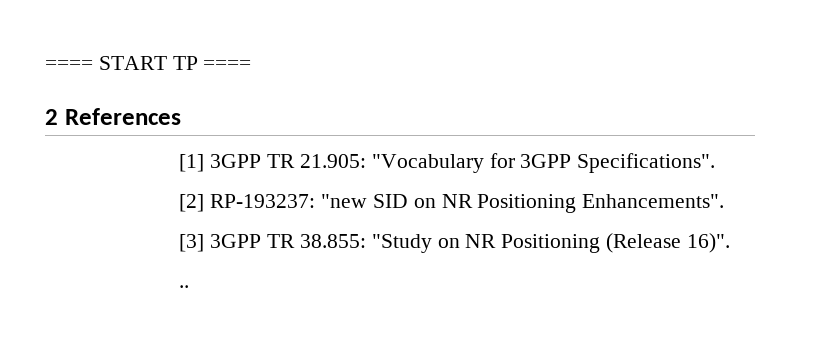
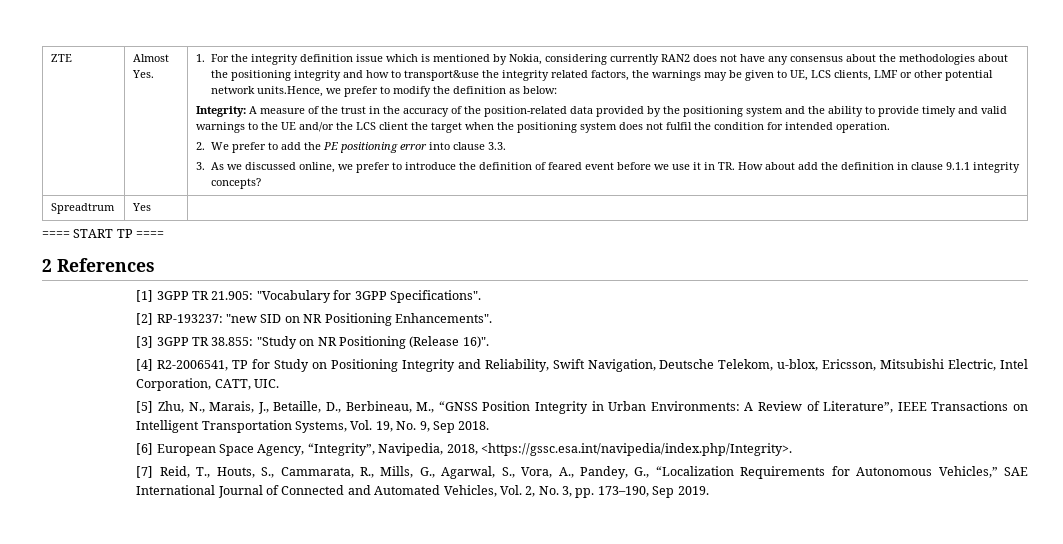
+ ZTE | Almost Yes. | 1. For the integrity definition issue which is mentioned by Nokia, considering currently RAN2 does not have any consensus about the methodologies about the positioning integrity and how to transport&use the integrity related factors, the warnings may be given to UE, LCS clients, LMF or other potential network units.Hence, we prefer to modify the definition as below:
+ Integrity: A measure of the trust in the accuracy of the position-related data provided by the positioning system and the ability to provide timely and valid warnings to the UE and/or the LCS client the target when the positioning system does not fulfil the condition for intended operation.
+ 2. We prefer to add the PE positioning error into clause 3.3.
+ 3. As we discussed online, we prefer to introduce the definition of feared event before we use it in TR. How about add the definition in clause 9.1.1 integrity concepts?
+ Spreadtrum | Yes |
- ..
+ [4] R2-2006541, TP for Study on Positioning Integrity and Reliability, Swift Navigation, Deutsche Telekom, u-blox, Ericsson, Mitsubishi Electric, Intel Corporation, CATT, UIC.
+ [5] Zhu, N., Marais, J., Betaille, D., Berbineau, M., “GNSS Position Integrity in Urban Environments: A Review of Literature”, IEEE Transactions on Intelligent Transportation Systems, Vol. 19, No. 9, Sep 2018.
+ [6] European Space Agency, “Integrity”, Navipedia, 2018, <https://gssc.esa.int/navipedia/index.php/Integrity>.
+ [7] Reid, T., Houts, S., Cammarata, R., Mills, G., Agarwal, S., Vora, A., Pandey, G., “Localization Requirements for Autonomous Vehicles,” SAE International Journal of Connected and Automated Vehicles, Vol. 2, No. 3, pp. 173–190, Sep 2019.

